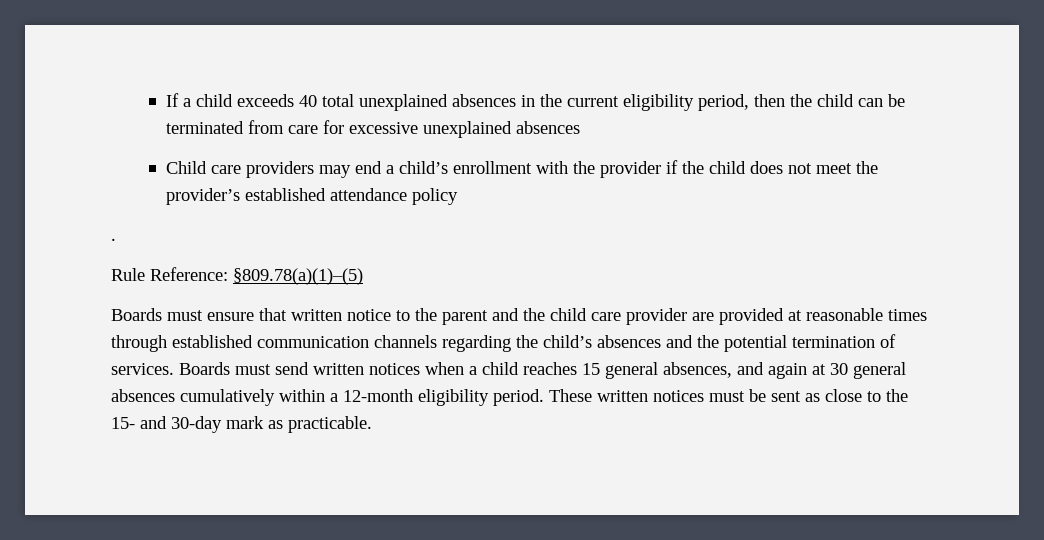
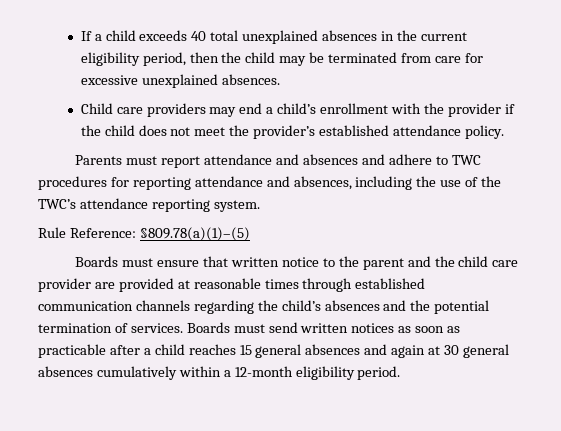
- If a child exceeds 40 total unexplained absences in the current eligibility period, then the child can be terminated from care for excessive unexplained absences
+ If a child exceeds 40 total unexplained absences in the current eligibility period, then the child may be terminated from care for excessive unexplained absences.
- Child care providers may end a child’s enrollment with the provider if the child does not meet the provider’s established attendance policy
- .
+ Child care providers may end a child’s enrollment with the provider if the child does not meet the provider’s established attendance policy.
+ Parents must report attendance and absences and adhere to TWC procedures for reporting attendance and absences, including the use of the TWC’s attendance reporting system.
- Boards must send written notices when a child reaches 15 general absences, and again at 30 general absences cumulatively within a 12-month eligibility period. These written notices must be sent as close to the 15- and 30-day mark as practicable.
+ Boards must send written notices as soon as practicable after a child reaches 15 general absences and again at 30 general absences cumulatively within a 12-month eligibility period.

